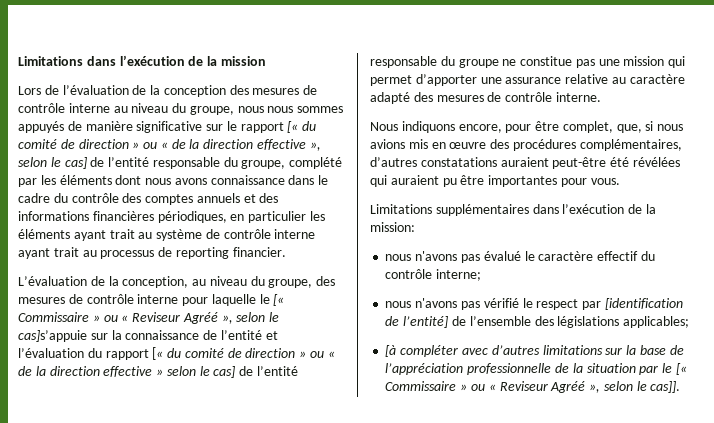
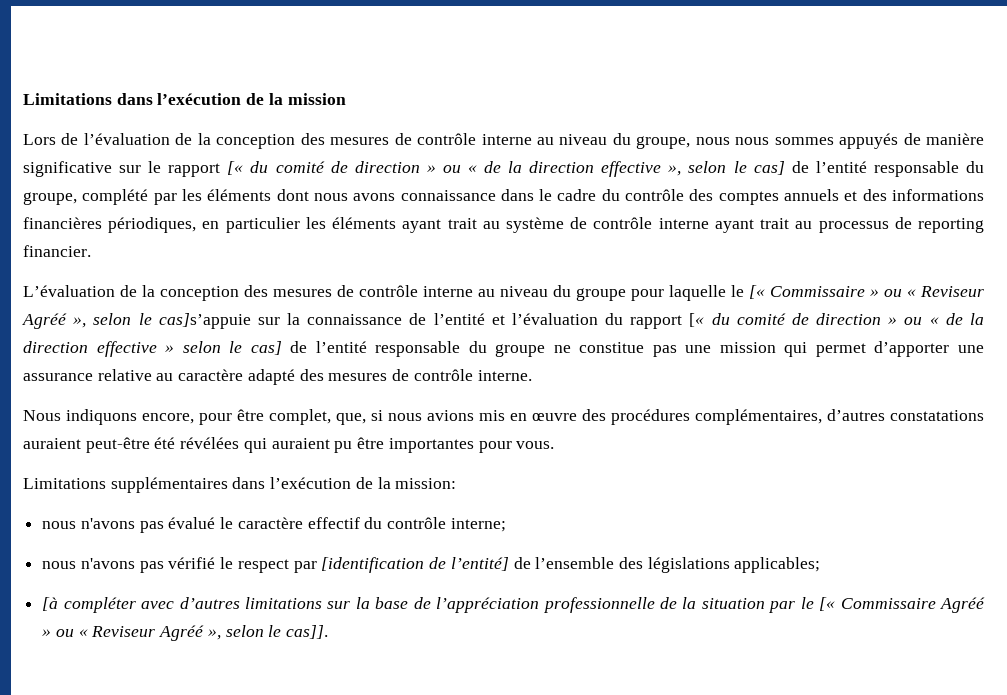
- L’évaluation de la conception, au niveau du groupe, des mesures de contrôle interne pour laquelle le [« Commissaire » ou « Reviseur Agréé », selon le cas]s’appuie sur la connaissance de l’entité et l’évaluation du rapport [« du comité de direction » ou « de la direction effective » selon le cas] de l’entité responsable du groupe ne constitue pas une mission qui permet d’apporter une assurance relative au caractère adapté des mesures de contrôle interne.
+ L’évaluation de la conception des mesures de contrôle interne au niveau du groupe pour laquelle le [« Commissaire » ou « Reviseur Agréé », selon le cas]s’appuie sur la connaissance de l’entité et l’évaluation du rapport [« du comité de direction » ou « de la direction effective » selon le cas] de l’entité responsable du groupe ne constitue pas une mission qui permet d’apporter une assurance relative au caractère adapté des mesures de contrôle interne.
- [à compléter avec d’autres limitations sur la base de l’appréciation professionnelle de la situation par le [« Commissaire » ou « Reviseur Agréé », selon le cas]].
+ [à compléter avec d’autres limitations sur la base de l’appréciation professionnelle de la situation par le [« Commissaire Agréé » ou « Reviseur Agréé », selon le cas]].

